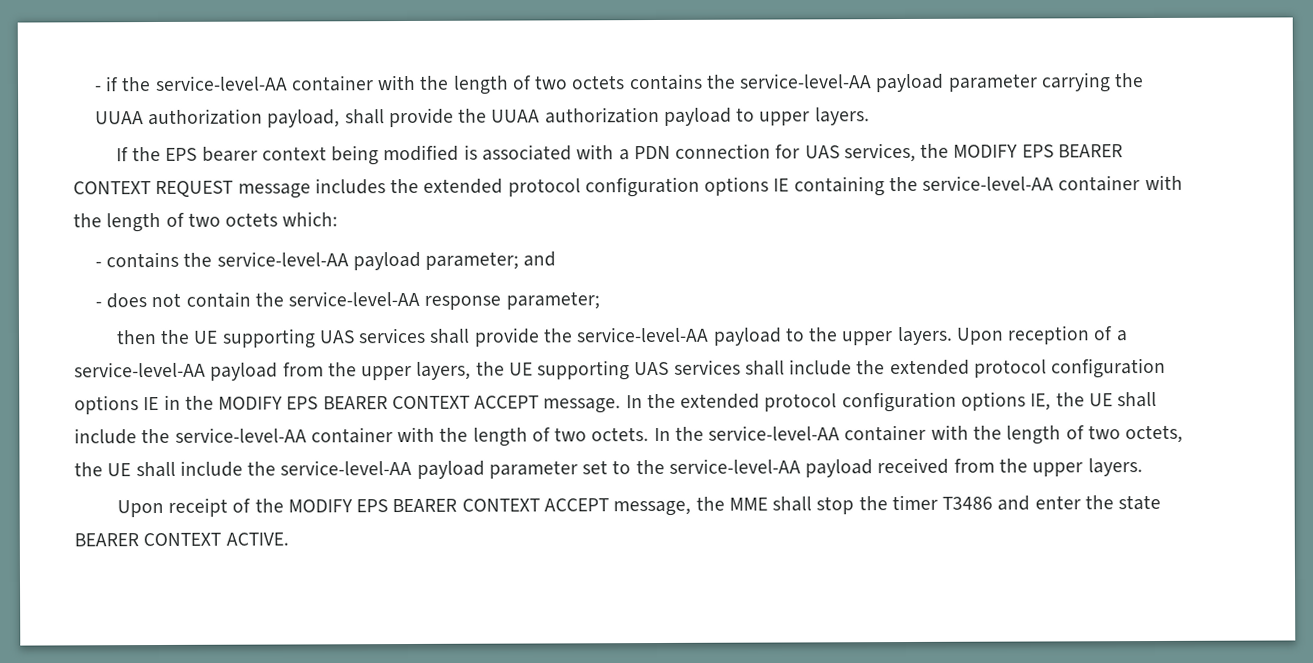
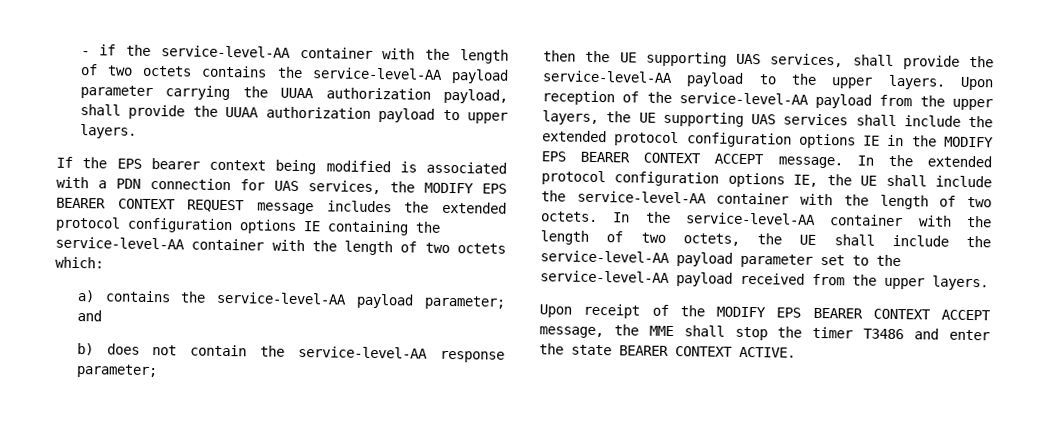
- - contains the service-level-AA payload parameter; and
+ a) contains the service-level-AA payload parameter; and
- - does not contain the service-level-AA response parameter;
+ b) does not contain the service-level-AA response parameter;
- then the UE supporting UAS services shall provide the service-level-AA payload to the upper layers.
+ then the UE supporting UAS services, shall provide the service-level-AA payload to the upper layers.
- Upon reception of a service-level-AA payload from the upper layers, the UE supporting UAS services shall include the extended protocol configuration options IE in the MODIFY EPS BEARER CONTEXT ACCEPT message.
+ Upon reception of the service-level-AA payload from the upper layers, the UE supporting UAS services shall include the extended protocol configuration options IE in the MODIFY EPS BEARER CONTEXT ACCEPT message.

